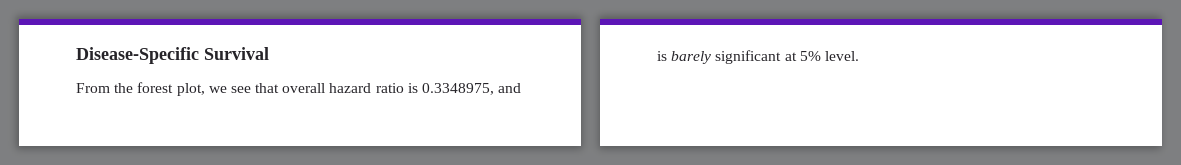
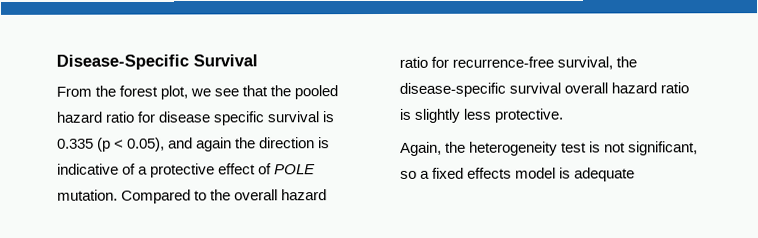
- From the forest plot, we see that overall hazard ratio is 0.3348975, and is barely significant at 5% level.
+ From the forest plot, we see that the pooled hazard ratio for disease specific survival is 0.335 (p < 0.05), and again the direction is indicative of a protective effect of POLE mutation. Compared to the overall hazard ratio for recurrence-free survival, the disease-specific survival overall hazard ratio is slightly less protective.
+ Again, the heterogeneity test is not significant, so a fixed effects model is adequate

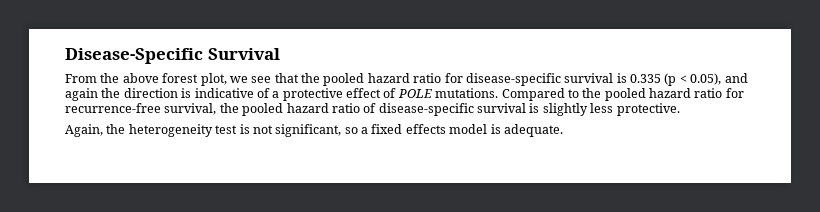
- From the forest plot, we see that the pooled hazard ratio for disease specific survival is 0.335 (p < 0.05), and again the direction is indicative of a protective effect of POLE mutation.
+ From the above forest plot, we see that the pooled hazard ratio for disease-specific survival is 0.335 (p < 0.05), and again the direction is indicative of a protective effect of POLE mutations.
- Compared to the overall hazard ratio for recurrence-free survival, the disease-specific survival overall hazard ratio is slightly less protective.
+ Compared to the pooled hazard ratio for recurrence-free survival, the pooled hazard ratio of disease-specific survival is slightly less protective.
- Again, the heterogeneity test is not significant, so a fixed effects model is adequate
+ Again, the heterogeneity test is not significant, so a fixed effects model is adequate.

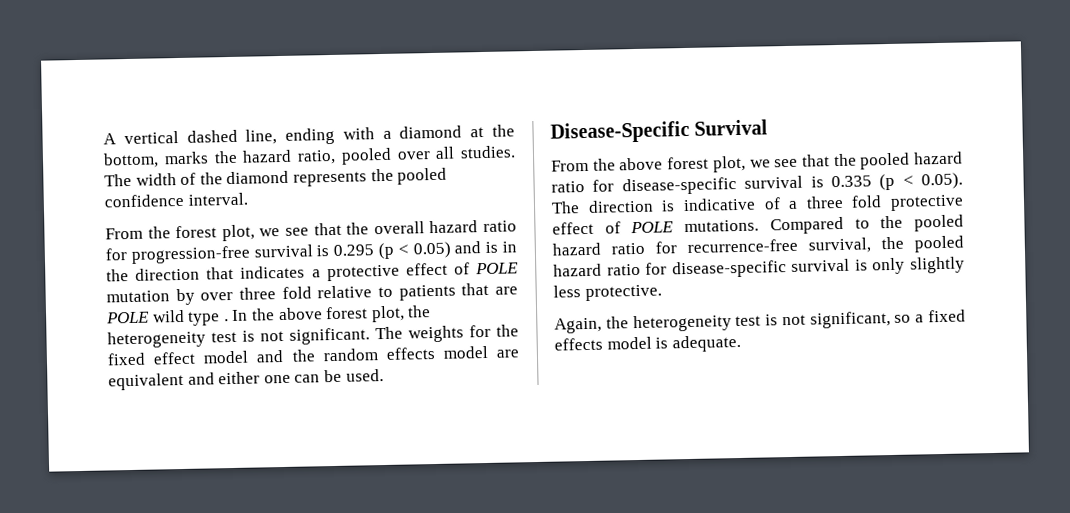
+ A vertical dashed line, ending with a diamond at the bottom, marks the hazard ratio, pooled over all studies. The width of the diamond represents the pooled confidence interval.
+ From the forest plot, we see that the overall hazard ratio for progression-free survival is 0.295 (p < 0.05) and is in the direction that indicates a protective effect of POLE mutation by over three fold relative to patients that are POLE wild type . In the above forest plot, the heterogeneity test is not significant. The weights for the fixed effect model and the random effects model are equivalent and either one can be used.
- From the above forest plot, we see that the pooled hazard ratio for disease-specific survival is 0.335 (p < 0.05), and again the direction is indicative of a protective effect of POLE mutations.
+ From the above forest plot, we see that the pooled hazard ratio for disease-specific survival is 0.335 (p < 0.05). The direction is indicative of a three fold protective effect of POLE mutations.
- Compared to the pooled hazard ratio for recurrence-free survival, the pooled hazard ratio of disease-specific survival is slightly less protective.
+ Compared to the pooled hazard ratio for recurrence-free survival, the pooled hazard ratio for disease-specific survival is only slightly less protective.

